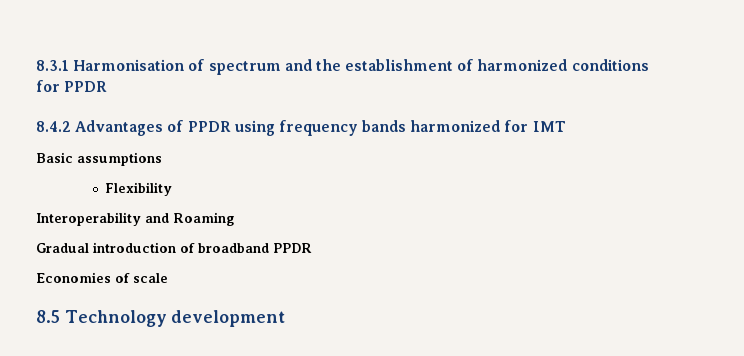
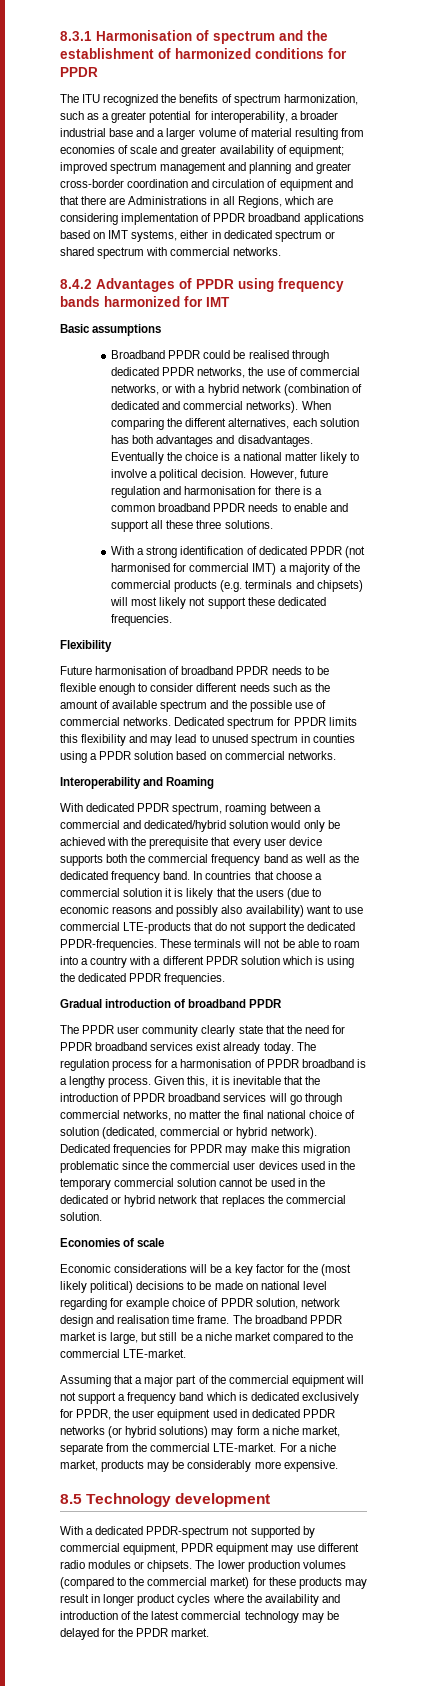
+ The ITU recognized the benefits of spectrum harmonization, such as a greater potential for interoperability, a broader industrial base and a larger volume of material resulting from economies of scale and greater availability of equipment; improved spectrum management and planning and greater cross-border coordination and circulation of equipment and that there are Administrations in all Regions, which are considering implementation of PPDR broadband applications based on IMT systems, either in dedicated spectrum or shared spectrum with commercial networks.
+ Broadband PPDR could be realised through dedicated PPDR networks, the use of commercial networks, or with a hybrid network (combination of dedicated and commercial networks). When comparing the different alternatives, each solution has both advantages and disadvantages. Eventually the choice is a national matter likely to involve a political decision. However, future regulation and harmonisation for there is a common broadband PPDR needs to enable and support all these three solutions.
+ With a strong identification of dedicated PPDR (not harmonised for commercial IMT) a majority of the commercial products (e.g. terminals and chipsets) will most likely not support these dedicated frequencies.
  Flexibility
+ Future harmonisation of broadband PPDR needs to be flexible enough to consider different needs such as the amount of available spectrum and the possible use of commercial networks. Dedicated spectrum for PPDR limits this flexibility and may lead to unused spectrum in counties using a PPDR solution based on commercial networks.
  Interoperability and Roaming
+ With dedicated PPDR spectrum, roaming between a commercial and dedicated/hybrid solution would only be achieved with the prerequisite that every user device supports both the commercial frequency band as well as the dedicated frequency band. In countries that choose a commercial solution it is likely that the users (due to economic reasons and possibly also availability) want to use commercial LTE-products that do not support the dedicated PPDR-frequencies. These terminals will not be able to roam into a country with a different PPDR solution which is using the dedicated PPDR frequencies.
+ The PPDR user community clearly state that the need for PPDR broadband services exist already today. The regulation process for a harmonisation of PPDR broadband is a lengthy process. Given this, it is inevitable that the introduction of PPDR broadband services will go through commercial networks, no matter the final national choice of solution (dedicated, commercial or hybrid network). Dedicated frequencies for PPDR may make this migration problematic since the commercial user devices used in the temporary commercial solution cannot be used in the dedicated or hybrid network that replaces the commercial solution.
  Economies of scale
+ Economic considerations will be a key factor for the (most likely political) decisions to be made on national level regarding for example choice of PPDR solution, network design and realisation time frame. The broadband PPDR market is large, but still be a niche market compared to the commercial LTE-market.
+ Assuming that a major part of the commercial equipment will not support a frequency band which is dedicated exclusively for PPDR, the user equipment used in dedicated PPDR networks (or hybrid solutions) may form a niche market, separate from the commercial LTE-market. For a niche market, products may be considerably more expensive.
  8.5 Technology development
+ With a dedicated PPDR-spectrum not supported by commercial equipment, PPDR equipment may use different radio modules or chipsets. The lower production volumes (compared to the commercial market) for these products may result in longer product cycles where the availability and introduction of the latest commercial technology may be delayed for the PPDR market.

